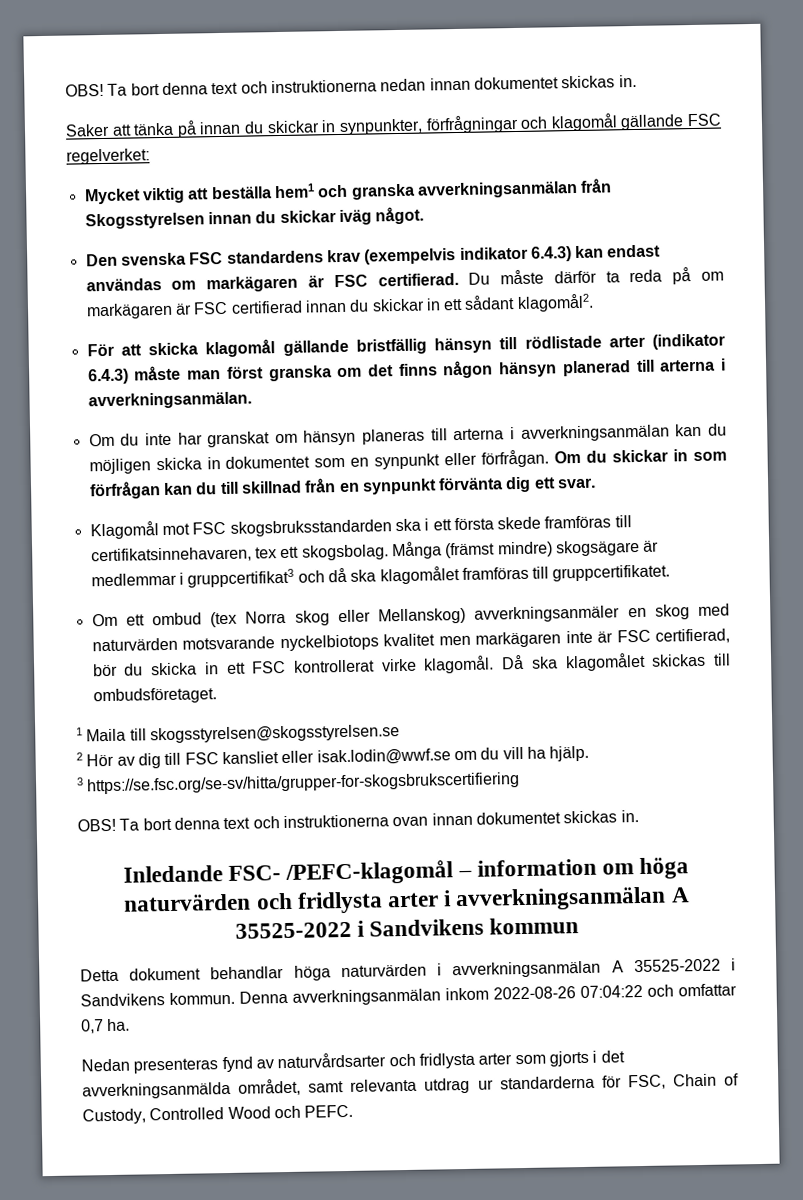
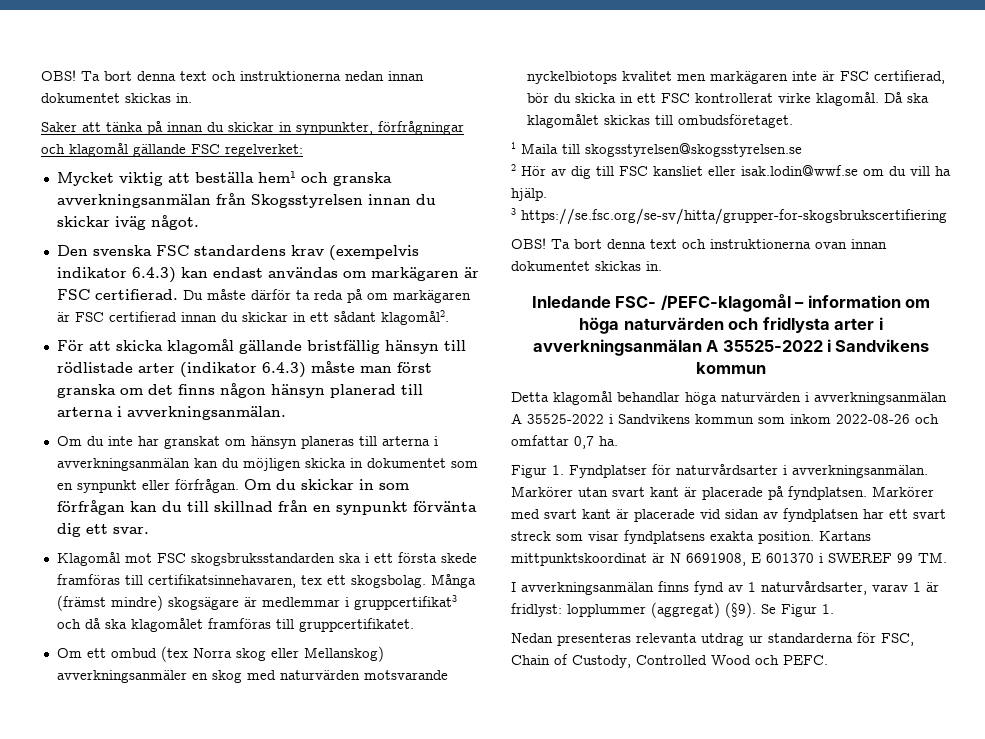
- Detta dokument behandlar höga naturvärden i avverkningsanmälan A 35525-2022 i Sandvikens kommun. Denna avverkningsanmälan inkom 2022-08-26 07:04:22 och omfattar 0,7 ha.
+ Detta klagomål behandlar höga naturvärden i avverkningsanmälan A 35525-2022 i Sandvikens kommun som inkom 2022-08-26 och omfattar 0,7 ha.
- Nedan presenteras fynd av naturvårdsarter och fridlysta arter som gjorts i det avverkningsanmälda området, samt relevanta utdrag ur standarderna för FSC, Chain of Custody, Controlled Wood och PEFC.
+ Figur 1. Fyndplatser för naturvårdsarter i avverkningsanmälan. Markörer utan svart kant är placerade på fyndplatsen. Markörer med svart kant är placerade vid sidan av fyndplatsen har ett svart streck som visar fyndplatsens exakta position. Kartans mittpunktskoordinat är N 6691908, E 601370 i SWEREF 99 TM.
+ I avverkningsanmälan finns fynd av 1 naturvårdsarter, varav 1 är fridlyst: lopplummer (aggregat) (§9). Se Figur 1.
+ Nedan presenteras relevanta utdrag ur standarderna för FSC, Chain of Custody, Controlled Wood och PEFC.

